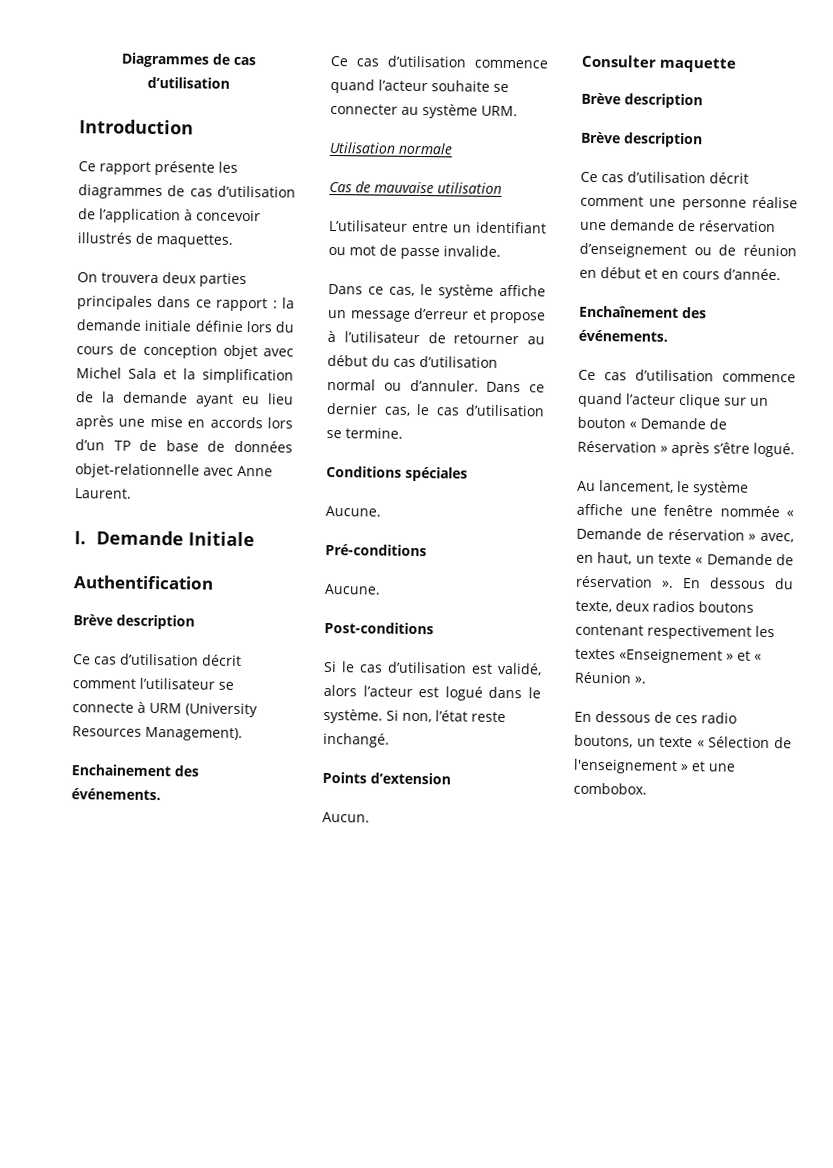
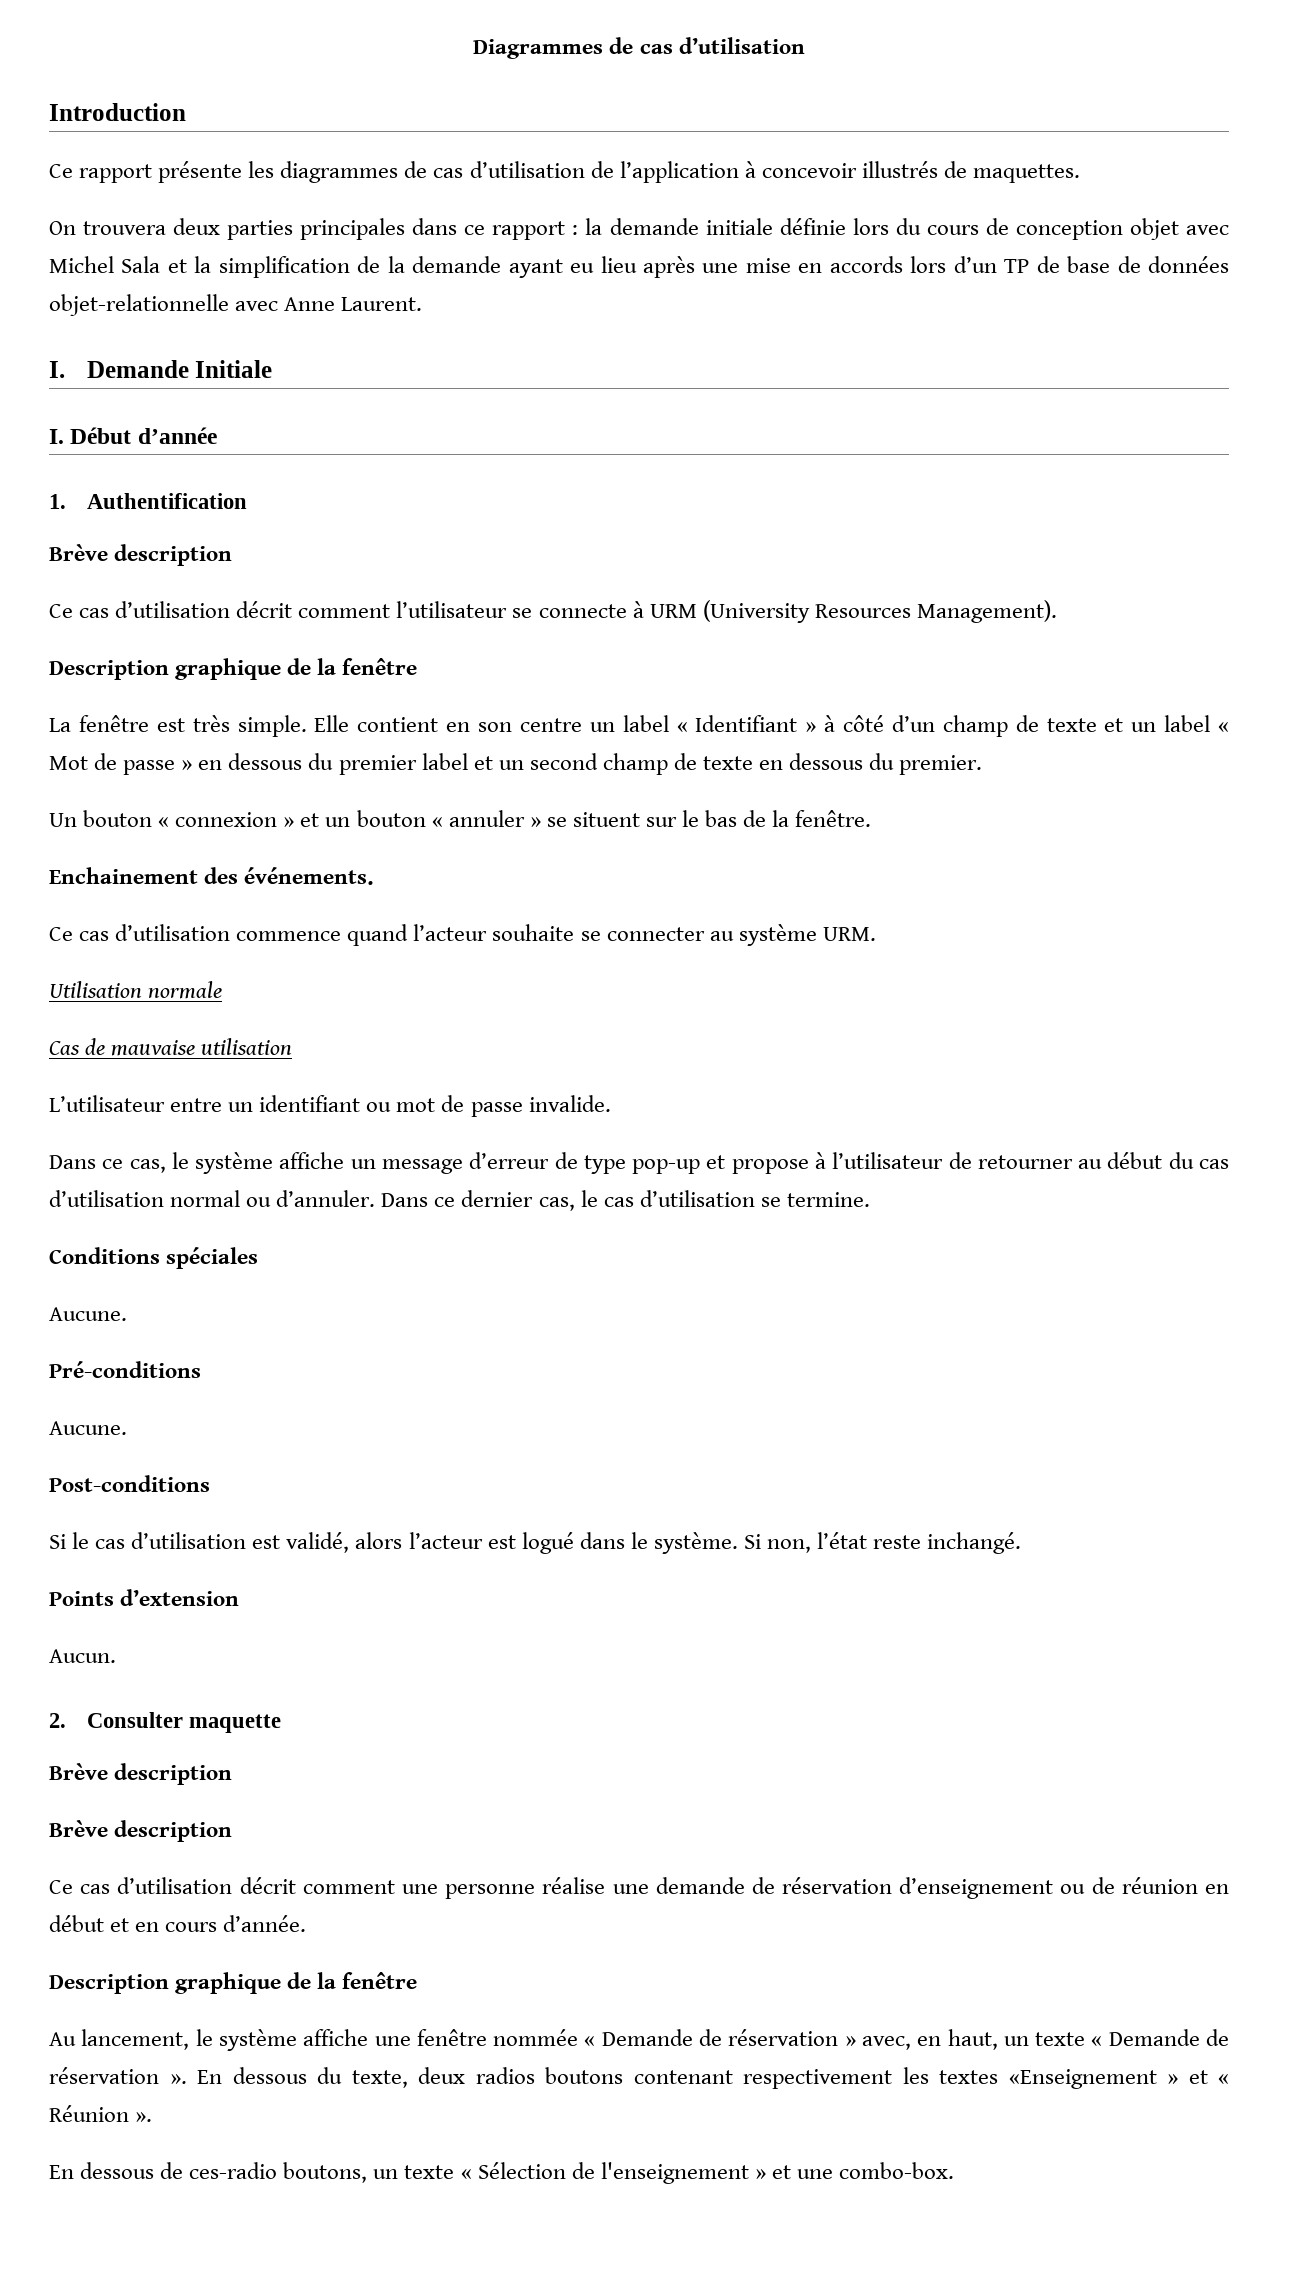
- Authentification
+ I. Début d’année
+ 1. Authentification
  Ce cas d’utilisation décrit comment l’utilisateur se connecte à URM (University Resources Management).
+ Description graphique de la fenêtre
+ La fenêtre est très simple. Elle contient en son centre un label « Identifiant » à côté d’un champ de texte et un label « Mot de passe » en dessous du premier label et un second champ de texte en dessous du premier.
+ Un bouton « connexion » et un bouton « annuler » se situent sur le bas de la fenêtre.
- Dans ce cas, le système affiche un message d’erreur et propose à l’utilisateur de retourner au début du cas d’utilisation normal ou d’annuler.
+ Dans ce cas, le système affiche un message d’erreur de type pop-up et propose à l’utilisateur de retourner au début du cas d’utilisation normal ou d’annuler.
- Consulter maquette
+ 2. Consulter maquette
  Ce cas d’utilisation décrit comment une personne réalise une demande de réservation d’enseignement ou de réunion en début et en cours d’année.
- Enchaînement des événements.
- Ce cas d’utilisation commence quand l’acteur clique sur un bouton « Demande de Réservation » après s’être logué.
+ Description graphique de la fenêtre
- En dessous de ces radio boutons, un texte « Sélection de l'enseignement » et une combobox.
+ En dessous de ces-radio boutons, un texte « Sélection de l'enseignement » et une combo-box.

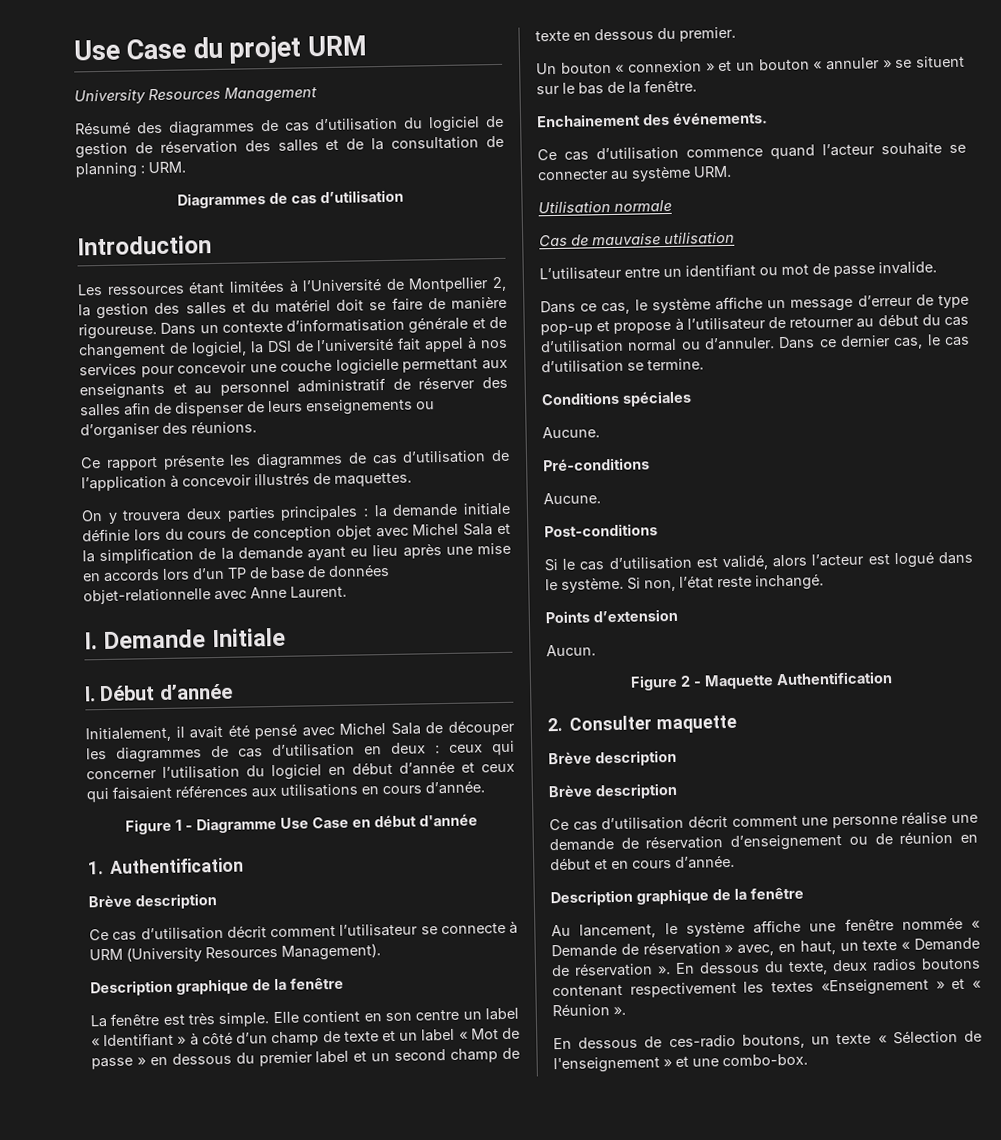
+ Use Case du projet URM
+ University Resources Management
+ Résumé des diagrammes de cas d’utilisation du logiciel de gestion de réservation des salles et de la consultation de planning : URM.
+ Les ressources étant limitées à l’Université de Montpellier 2, la gestion des salles et du matériel doit se faire de manière rigoureuse. Dans un contexte d’informatisation générale et de changement de logiciel, la DSI de l’université fait appel à nos services pour concevoir une couche logicielle permettant aux enseignants et au personnel administratif de réserver des salles afin de dispenser de leurs enseignements ou d’organiser des réunions.
- On trouvera deux parties principales dans ce rapport : la demande initiale définie lors du cours de conception objet avec Michel Sala et la simplification de la demande ayant eu lieu après une mise en accords lors d’un TP de base de données objet-relationnelle avec Anne Laurent.
+ On y trouvera deux parties principales : la demande initiale définie lors du cours de conception objet avec Michel Sala et la simplification de la demande ayant eu lieu après une mise en accords lors d’un TP de base de données objet-relationnelle avec Anne Laurent.
+ Initialement, il avait été pensé avec Michel Sala de découper les diagrammes de cas d’utilisation en deux : ceux qui concerner l’utilisation du logiciel en début d’année et ceux qui faisaient références aux utilisations en cours d’année.
+ Figure 1 - Diagramme Use Case en début d'année
+ Figure 2 - Maquette Authentification

